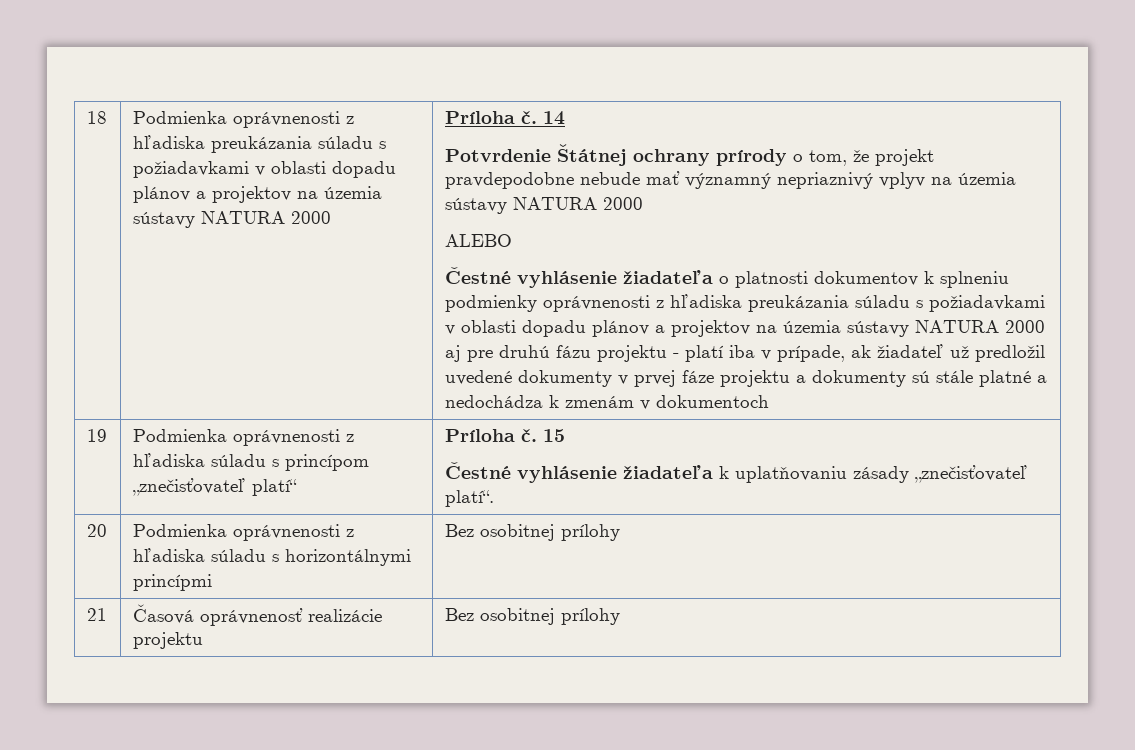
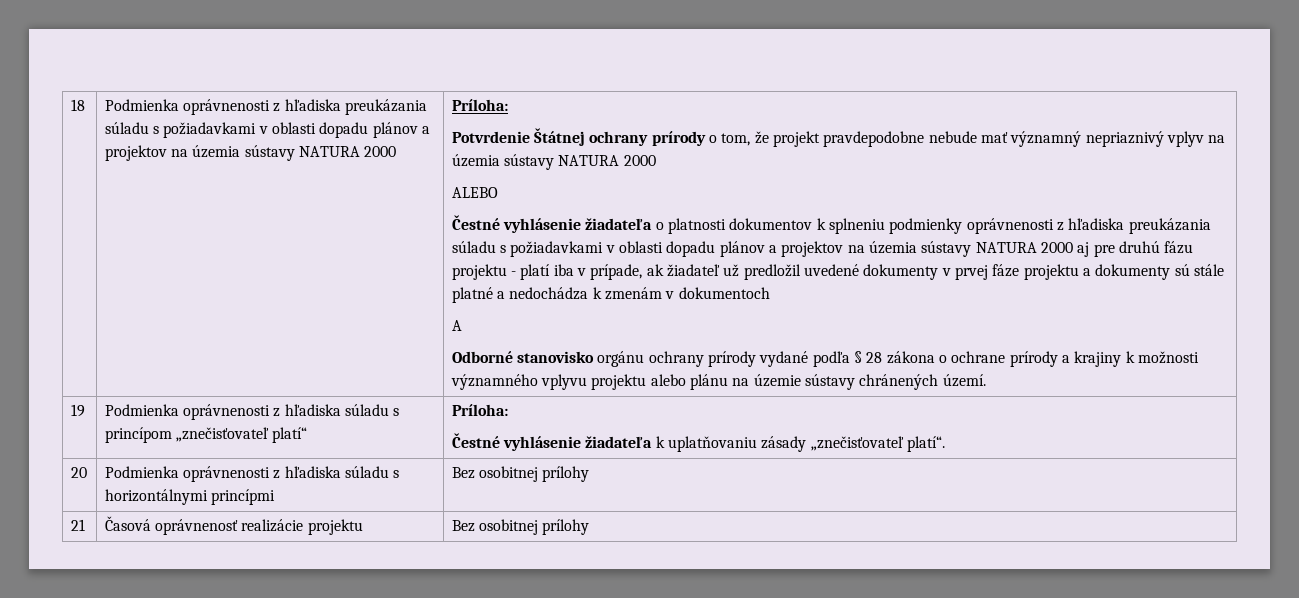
- Podmienka oprávnenosti z hľadiska preukázania súladu s požiadavkami v oblasti dopadu plánov a projektov na územia sústavy NATURA 2000 | Príloha č. 14
+ Podmienka oprávnenosti z hľadiska preukázania súladu s požiadavkami v oblasti dopadu plánov a projektov na územia sústavy NATURA 2000 | Príloha:
+ A
+ Odborné stanovisko orgánu ochrany prírody vydané podľa § 28 zákona o ochrane prírody a krajiny k možnosti významného vplyvu projektu alebo plánu na územie sústavy chránených území.
- 19 | Podmienka oprávnenosti z hľadiska súladu s princípom „znečisťovateľ platí“ | Príloha č. 15
+ 19 | Podmienka oprávnenosti z hľadiska súladu s princípom „znečisťovateľ platí“ | Príloha:

